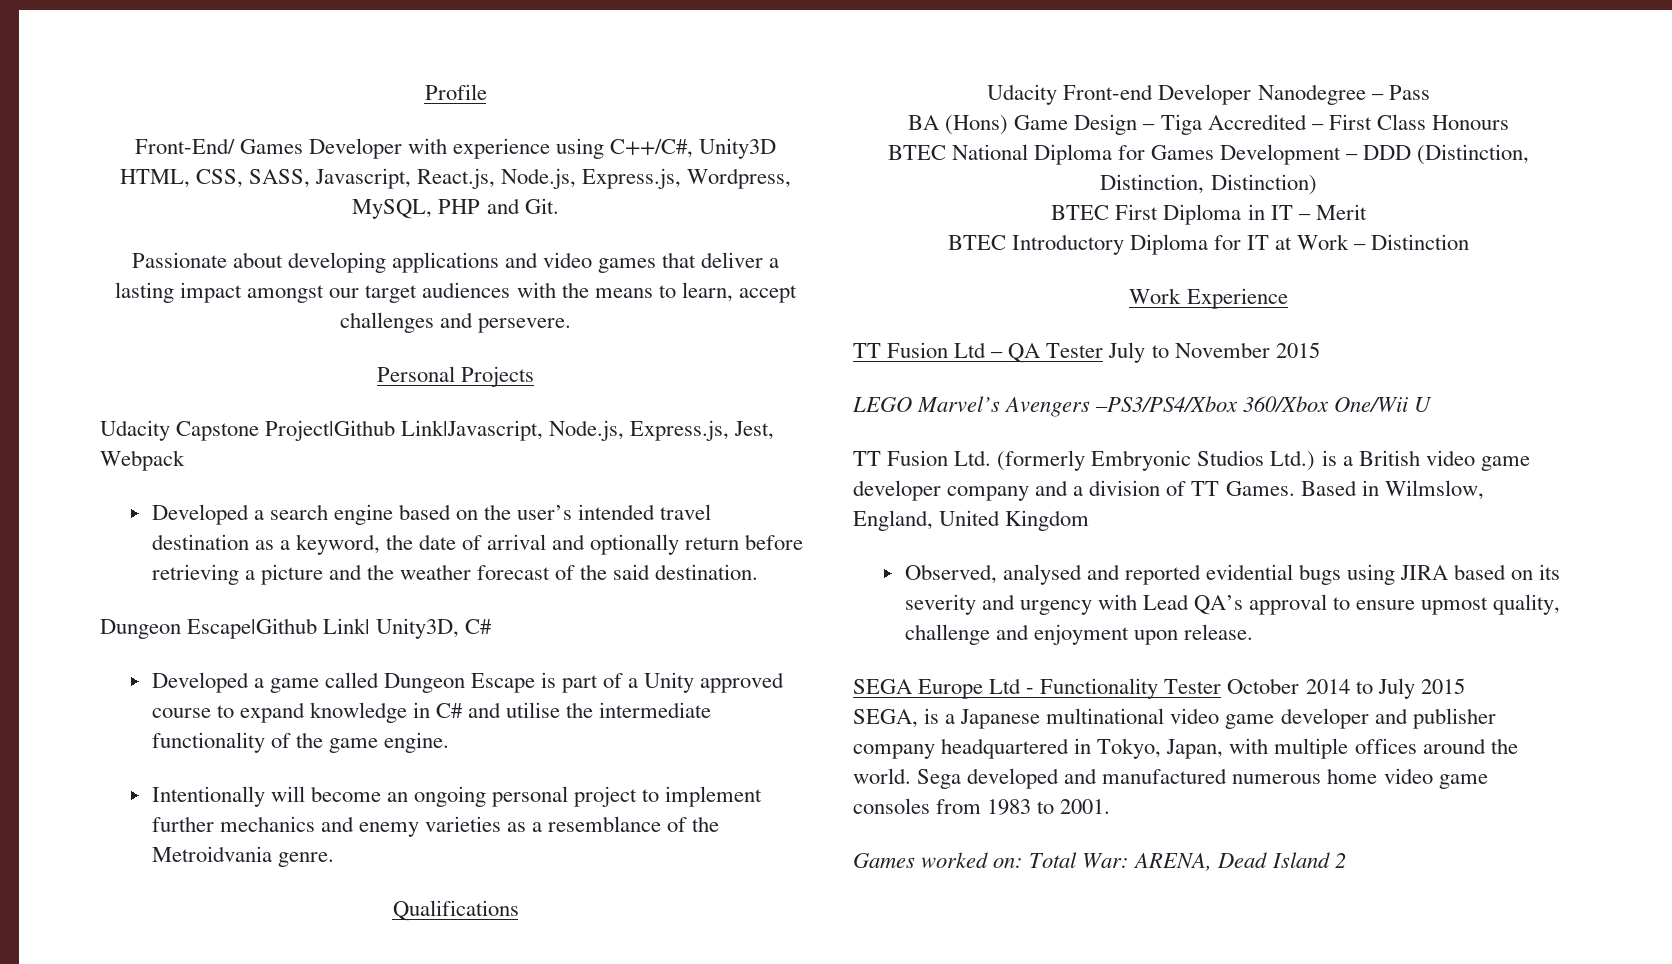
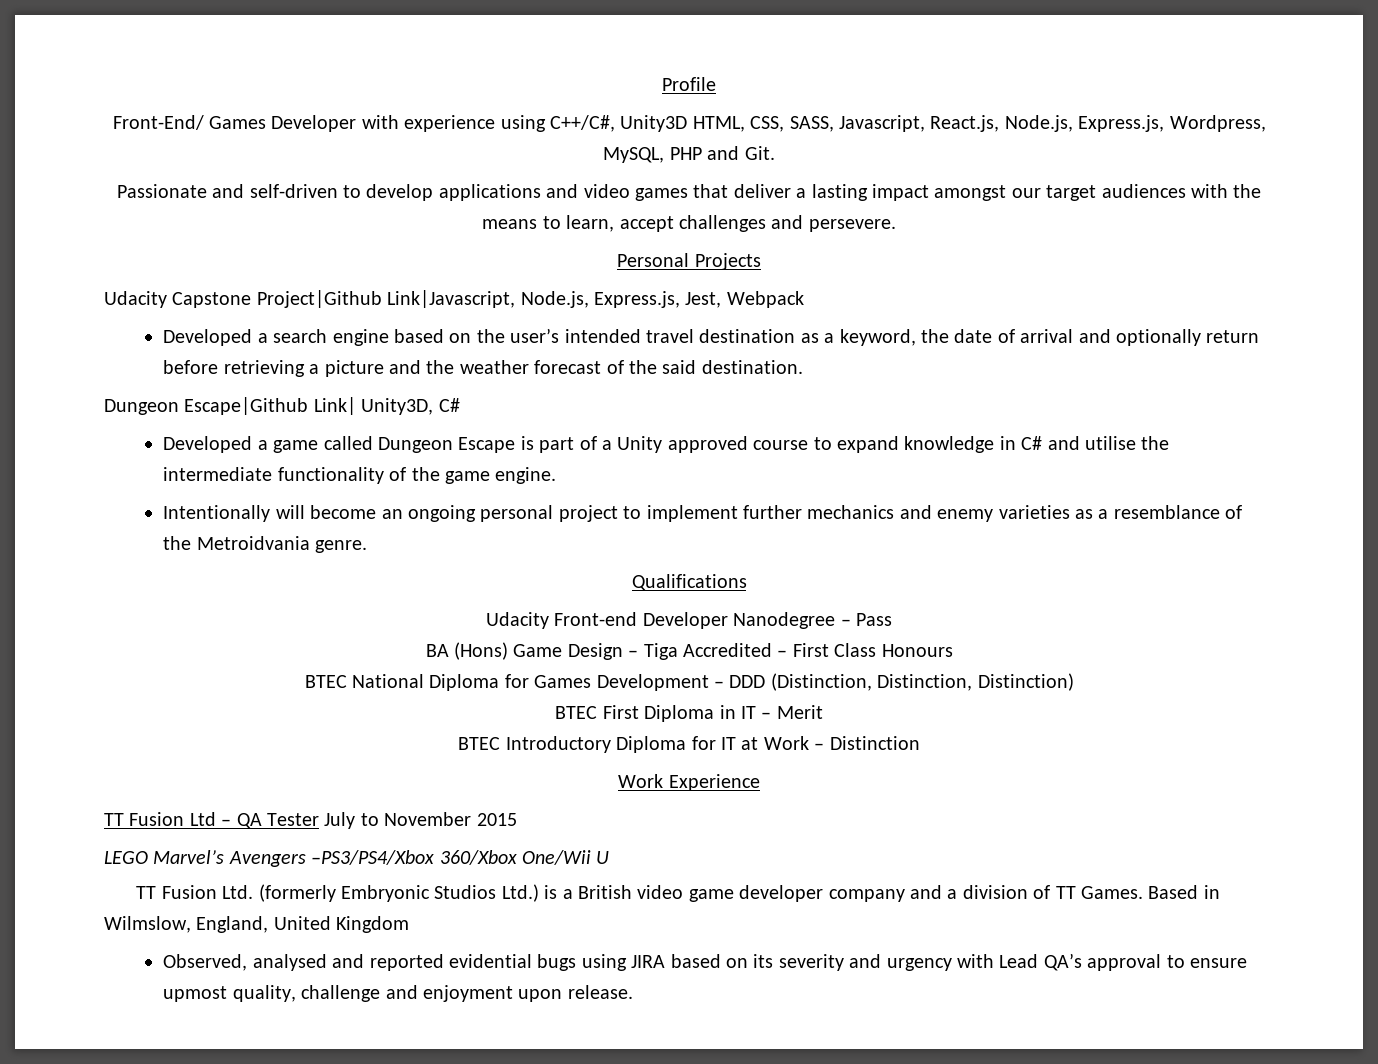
- Passionate about developing applications and video games that deliver a lasting impact amongst our target audiences with the means to learn, accept challenges and persevere.
+ Passionate and self-driven to develop applications and video games that deliver a lasting impact amongst our target audiences with the means to learn, accept challenges and persevere.
- SEGA Europe Ltd - Functionality Tester October 2014 to July 2015
- SEGA, is a Japanese multinational video game developer and publisher company headquartered in Tokyo, Japan, with multiple offices around the world. Sega developed and manufactured numerous home video game consoles from 1983 to 2001.
- Games worked on: Total War: ARENA, Dead Island 2

